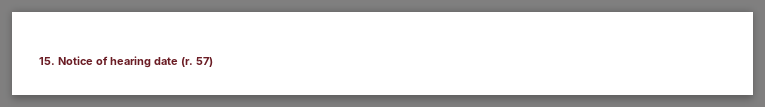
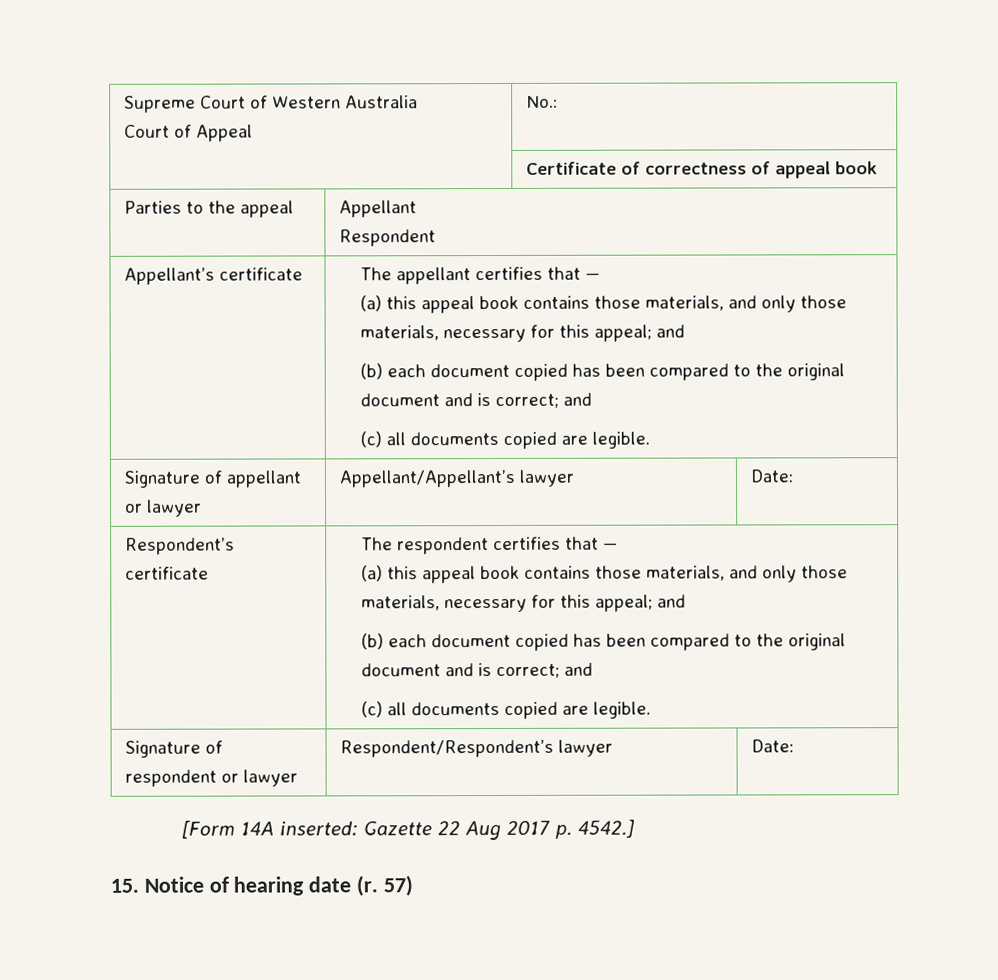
+ Supreme Court of Western Australia
+ Court of Appeal | No.:
+ | Certificate of correctness of appeal book
+ Parties to the appeal | Appellant
+ Respondent
+ Appellant’s certificate | The appellant certifies that —
+ (a) this appeal book contains those materials, and only those materials, necessary for this appeal; and
+ (b) each document copied has been compared to the original document and is correct; and
+ (c) all documents copied are legible.
+ Signature of appellant or lawyer | Appellant/Appellant’s lawyer | Date:
+ Respondent’s certificate | The respondent certifies that —
+ (a) this appeal book contains those materials, and only those materials, necessary for this appeal; and
+ (b) each document copied has been compared to the original document and is correct; and
+ (c) all documents copied are legible.
+ Signature of respondent or lawyer | Respondent/Respondent’s lawyer | Date:
+ [Form 14A inserted: Gazette 22 Aug 2017 p. 4542.]

